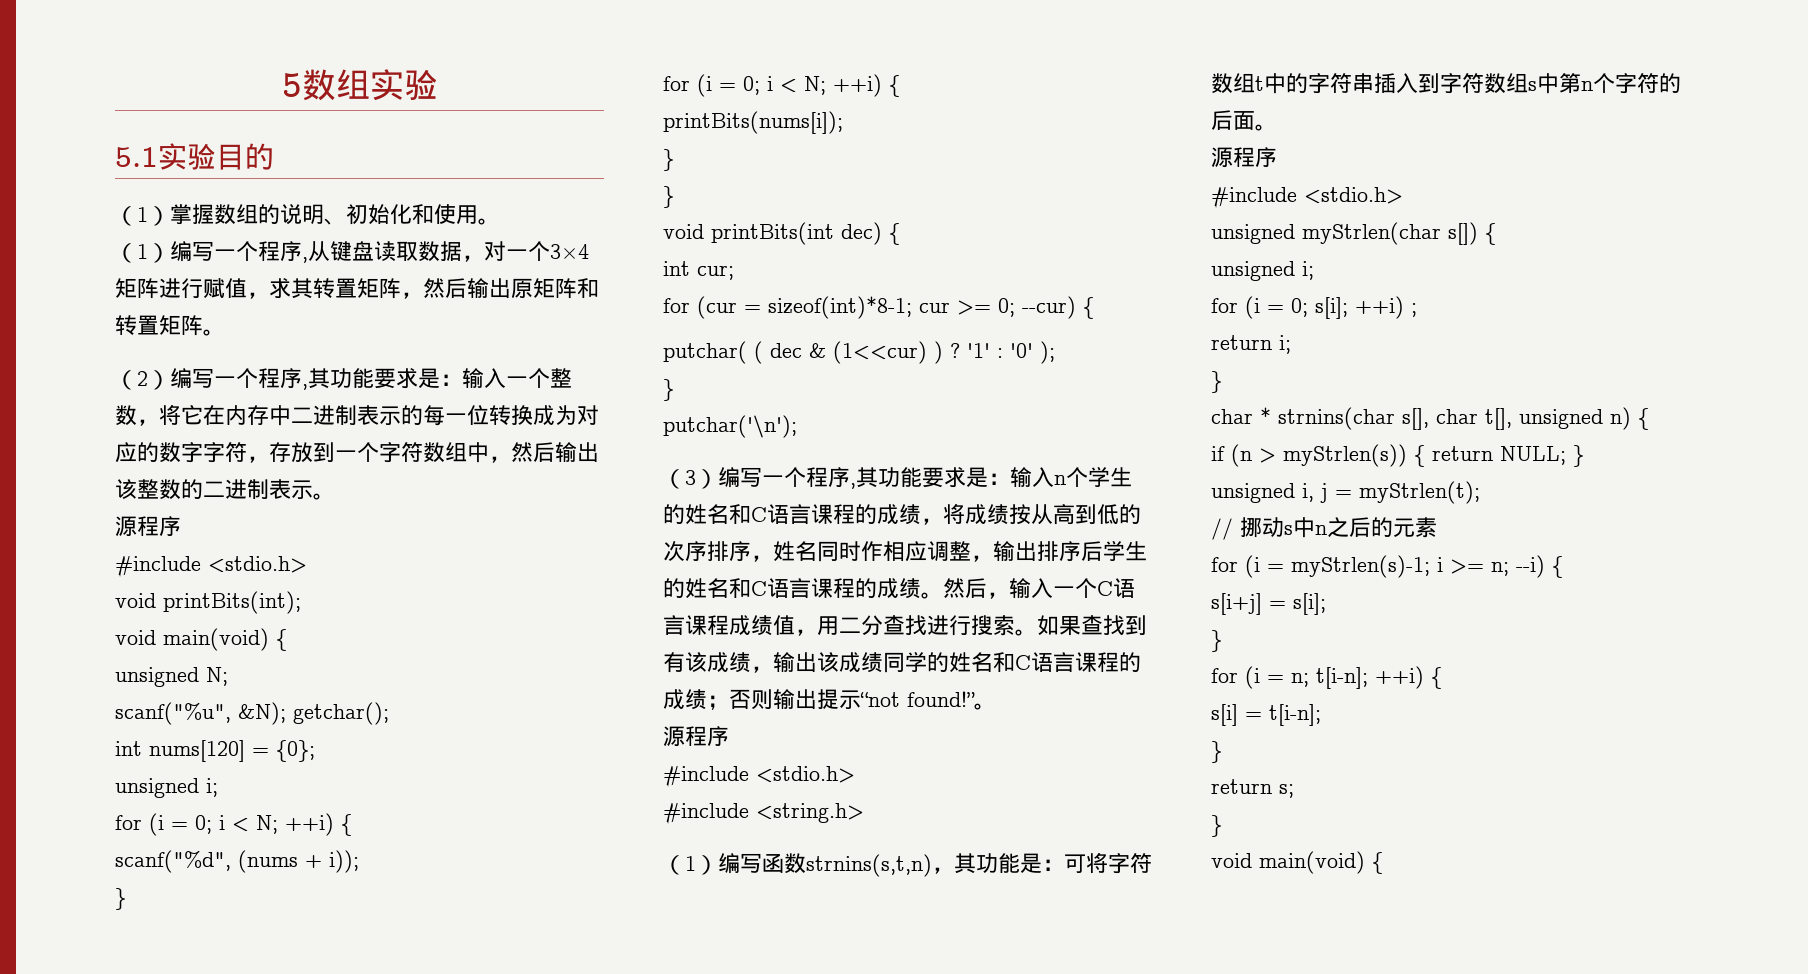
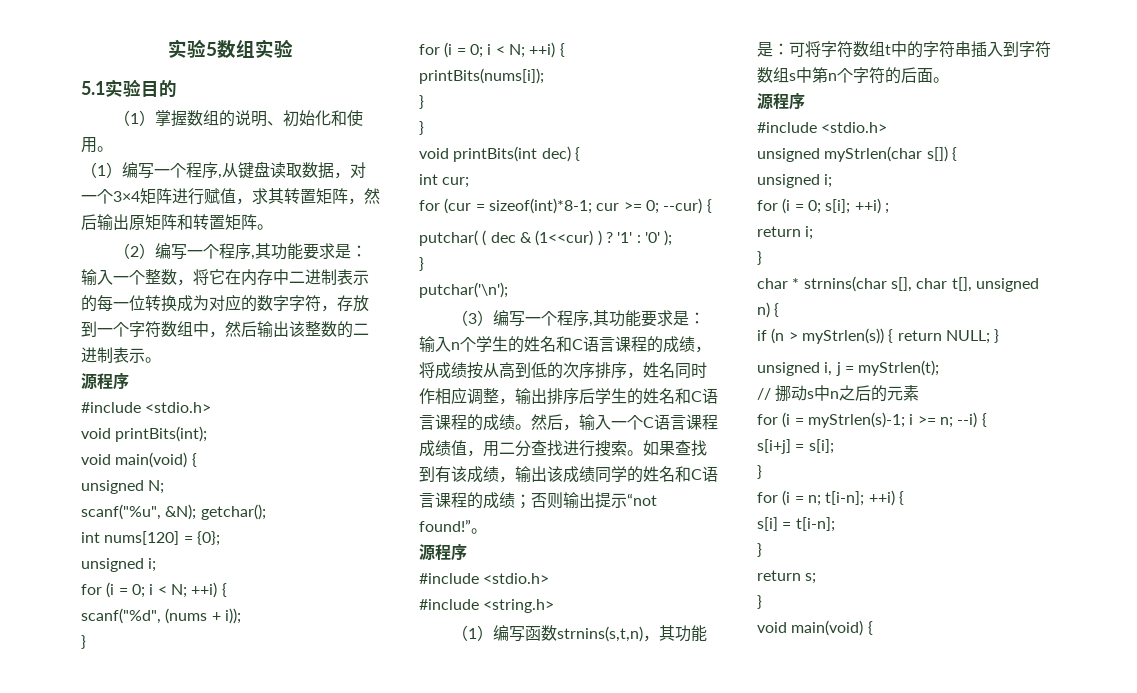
- 5数组实验
+ 实验5数组实验

